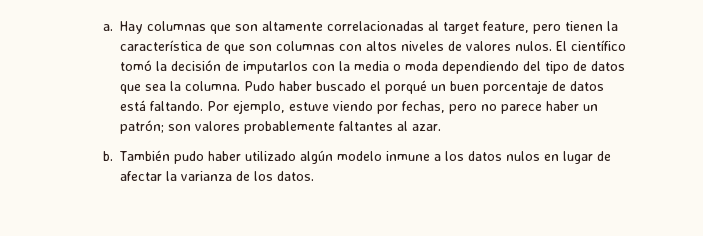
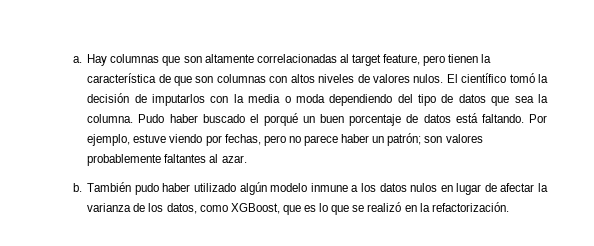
- También pudo haber utilizado algún modelo inmune a los datos nulos en lugar de afectar la varianza de los datos.
+ También pudo haber utilizado algún modelo inmune a los datos nulos en lugar de afectar la varianza de los datos, como XGBoost, que es lo que se realizó en la refactorización.

